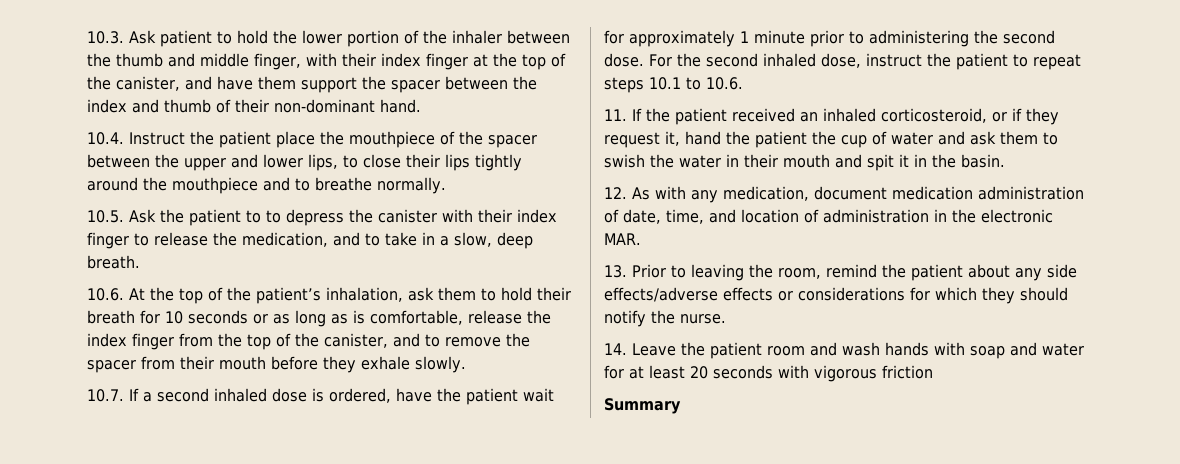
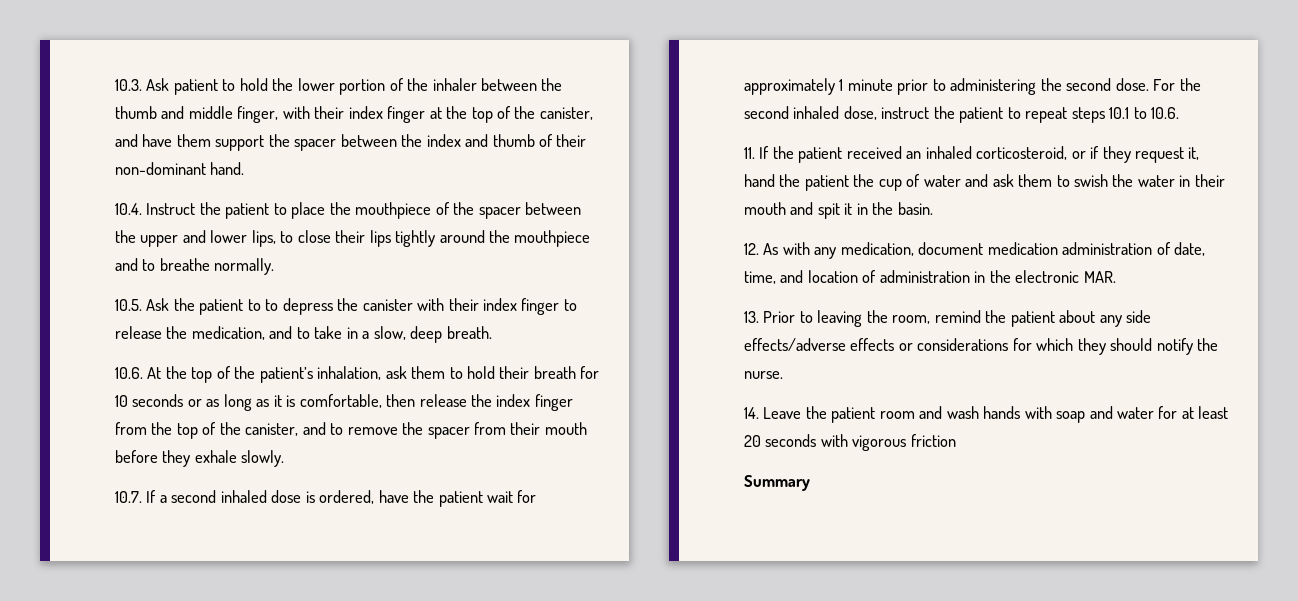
- 10.4. Instruct the patient place the mouthpiece of the spacer between the upper and lower lips, to close their lips tightly around the mouthpiece and to breathe normally.
+ 10.4. Instruct the patient to place the mouthpiece of the spacer between the upper and lower lips, to close their lips tightly around the mouthpiece and to breathe normally.
- 10.6. At the top of the patient’s inhalation, ask them to hold their breath for 10 seconds or as long as is comfortable, release the index finger from the top of the canister, and to remove the spacer from their mouth before they exhale slowly.
+ 10.6. At the top of the patient’s inhalation, ask them to hold their breath for 10 seconds or as long as it is comfortable, then release the index finger from the top of the canister, and to remove the spacer from their mouth before they exhale slowly.

